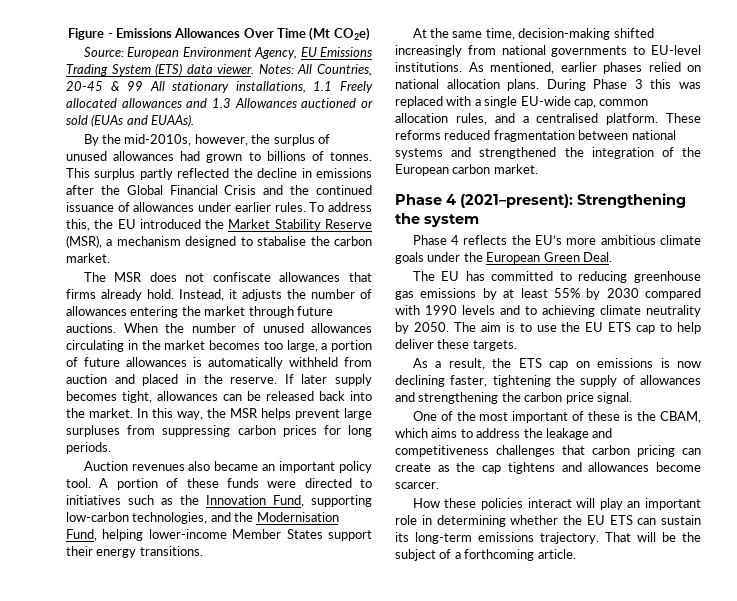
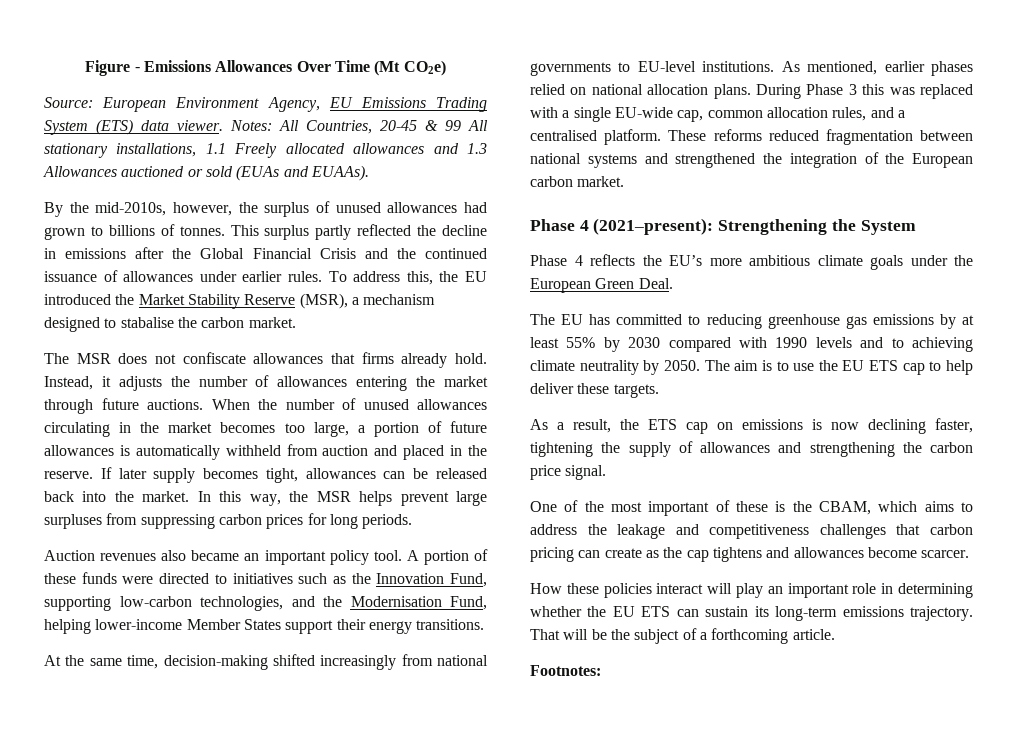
- Phase 4 (2021–present): Strengthening the system
+ Phase 4 (2021–present): Strengthening the System
+ Footnotes:

